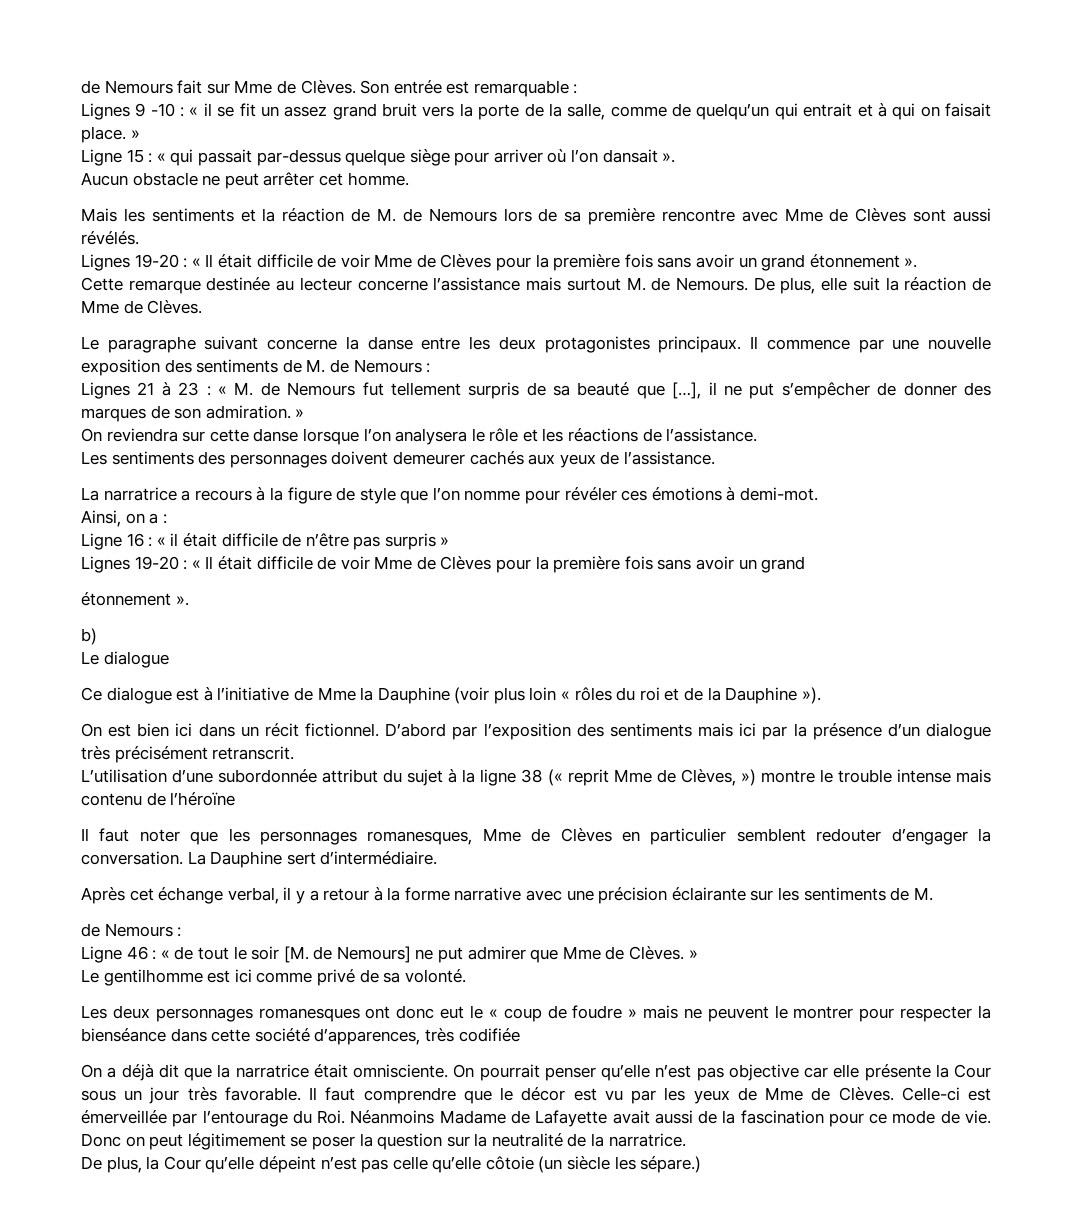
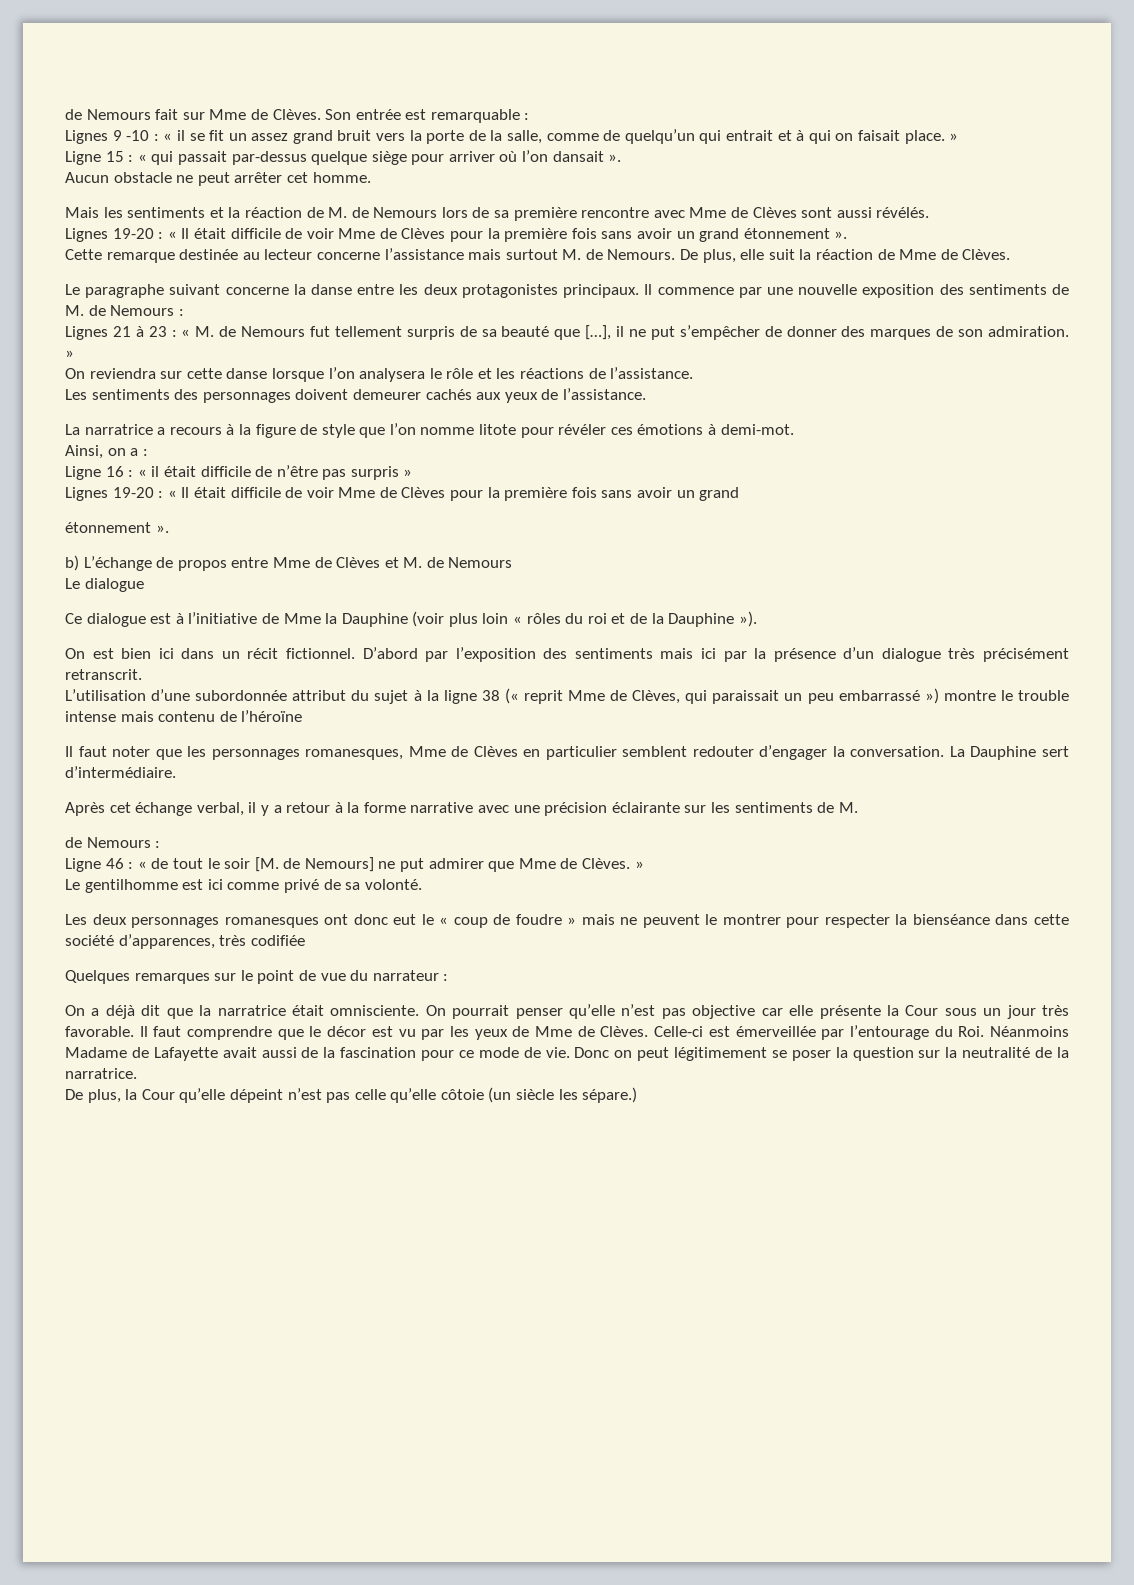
- La narratrice a recours à la figure de style que l’on nomme pour révéler ces émotions à demi-mot.
+ La narratrice a recours à la figure de style que l’on nomme litote pour révéler ces émotions à demi-mot.
- b)
+ b) L’échange de propos entre Mme de Clèves et M. de Nemours
- L’utilisation d’une subordonnée attribut du sujet à la ligne 38 (« reprit Mme de Clèves, ») montre le trouble intense mais contenu de l’héroïne
+ L’utilisation d’une subordonnée attribut du sujet à la ligne 38 (« reprit Mme de Clèves, qui paraissait un peu embarrassé ») montre le trouble intense mais contenu de l’héroïne
+ Quelques remarques sur le point de vue du narrateur :

